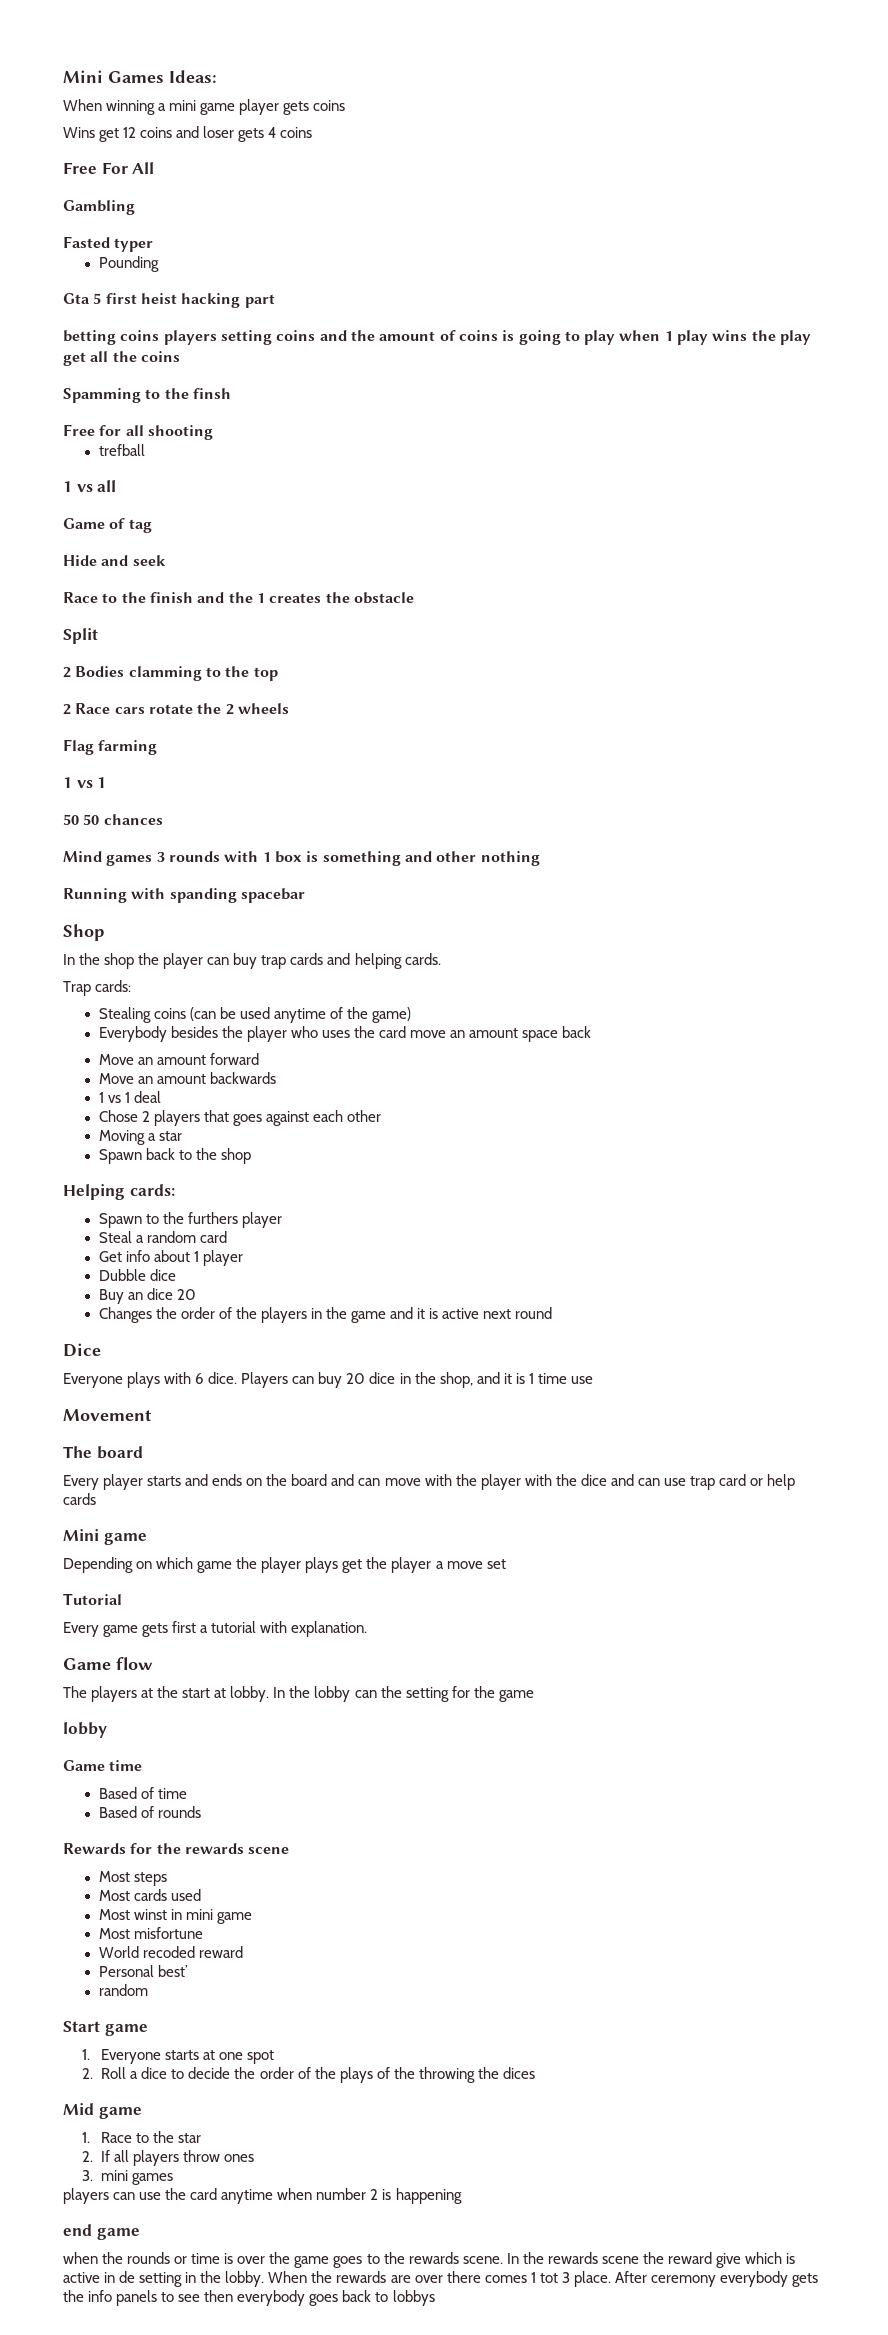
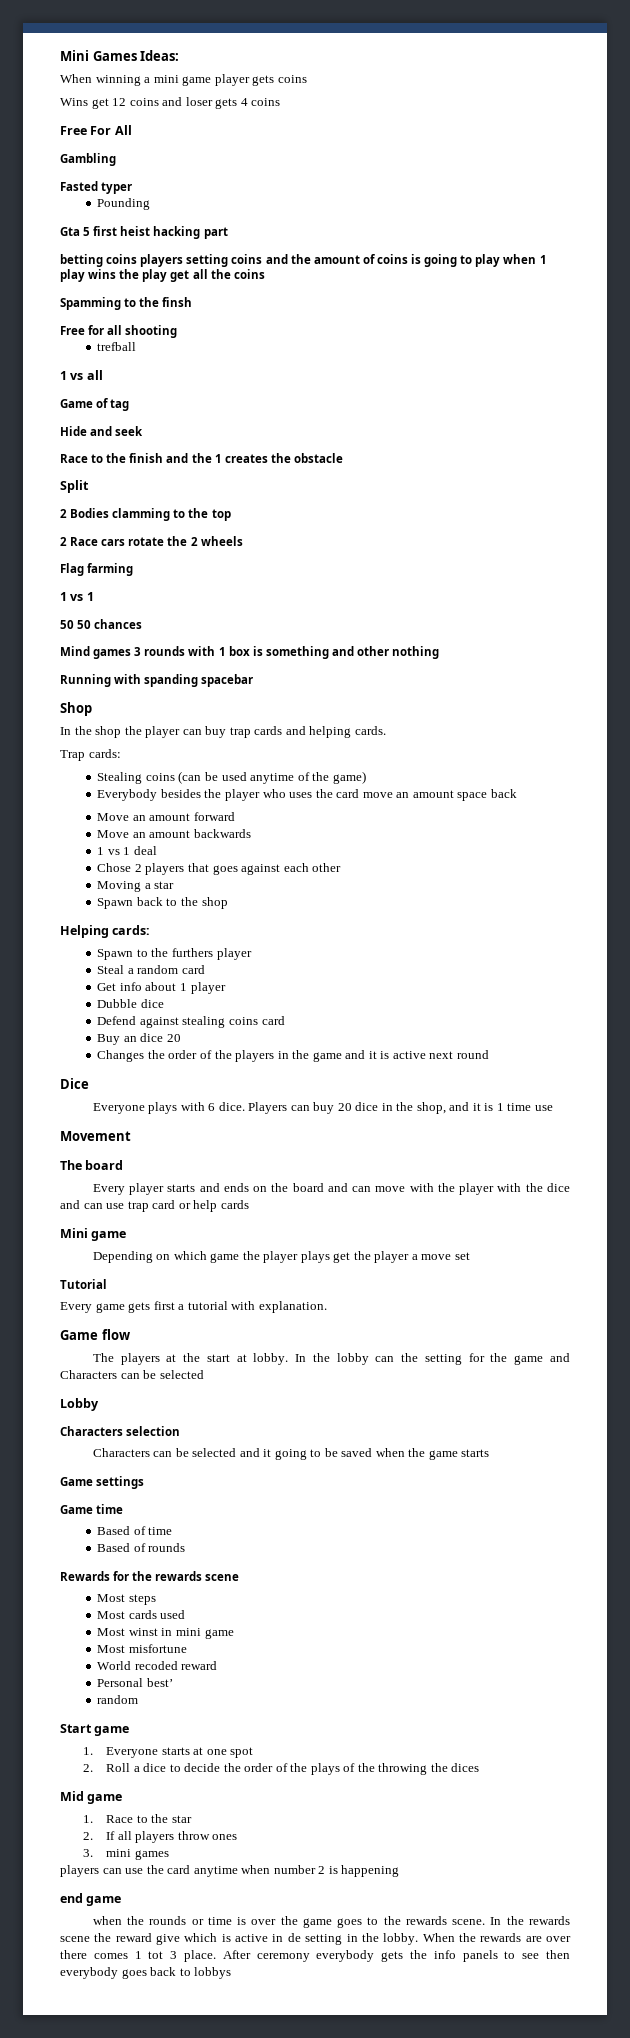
+ Defend against stealing coins card
- In the lobby can the setting for the game
- lobby
+ In the lobby can the setting for the game and Characters can be selected
+ Lobby
+ Characters selection
+ Characters can be selected and it going to be saved when the game starts
+ Game settings

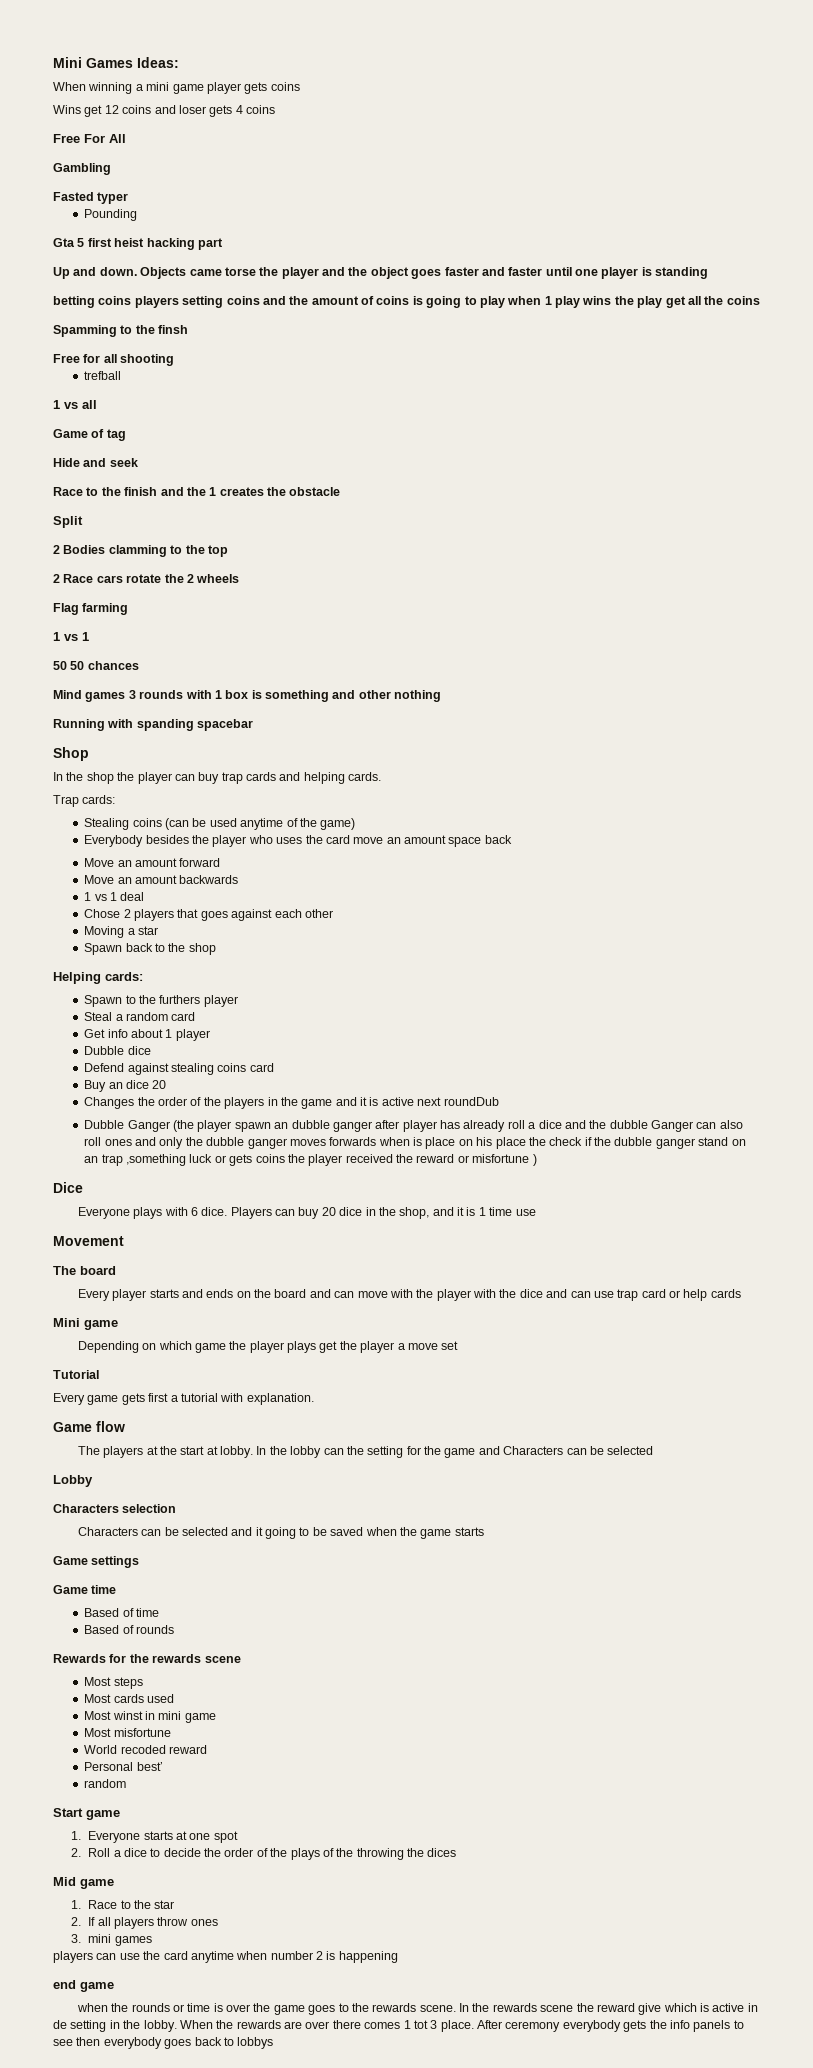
+ Up and down. Objects came torse the player and the object goes faster and faster until one player is standing
- Changes the order of the players in the game and it is active next round
+ Changes the order of the players in the game and it is active next roundDub
+ Dubble Ganger (the player spawn an dubble ganger after player has already roll a dice and the dubble Ganger can also roll ones and only the dubble ganger moves forwards when is place on his place the check if the dubble ganger stand on an trap ,something luck or gets coins the player received the reward or misfortune )

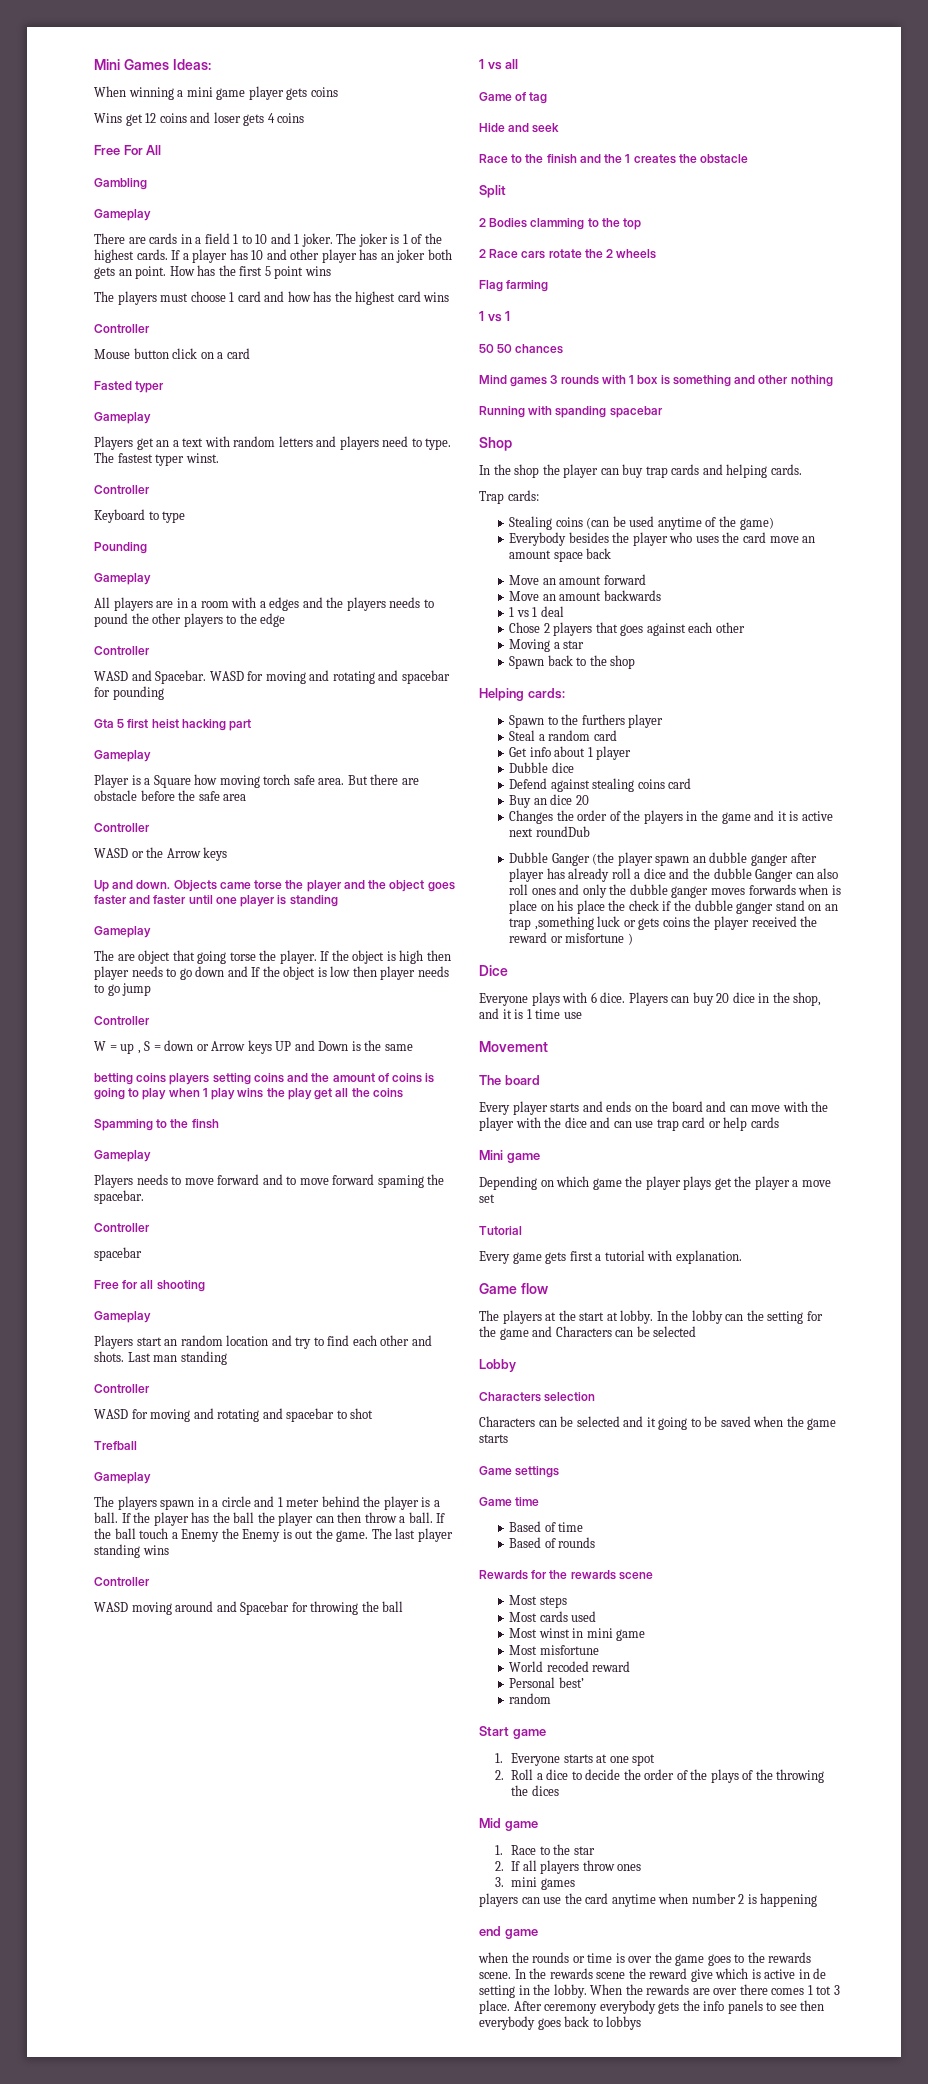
  Gambling
+ Gameplay
+ There are cards in a field 1 to 10 and 1 joker. The joker is 1 of the highest cards. If a player has 10 and other player has an joker both gets an point. How has the first 5 point wins
+ The players must choose 1 card and how has the highest card wins
+ Controller
+ Mouse button click on a card
  Fasted typer
+ Gameplay
+ Players get an a text with random letters and players need to type. The fastest typer winst.
+ Controller
+ Keyboard to type
  Pounding
+ Gameplay
+ All players are in a room with a edges and the players needs to pound the other players to the edge
+ Controller
+ WASD and Spacebar. WASD for moving and rotating and spacebar for pounding
  Gta 5 first heist hacking part
+ Gameplay
+ Player is a Square how moving torch safe area. But there are obstacle before the safe area
+ Controller
+ WASD or the Arrow keys
  Objects came torse the player and the object goes faster and faster until one player is standing
+ Gameplay
+ The are object that going torse the player. If the object is high then player needs to go down and If the object is low then player needs to go jump
+ Controller
+ W = up , S = down or Arrow keys UP and Down is the same
  Spamming to the finsh
+ Gameplay
+ Players needs to move forward and to move forward spaming the spacebar.
+ Controller
+ spacebar
  Free for all shooting
- trefball
+ Gameplay
+ Players start an random location and try to find each other and shots. Last man standing
+ Controller
+ WASD for moving and rotating and spacebar to shot
+ Trefball
+ Gameplay
+ The players spawn in a circle and 1 meter behind the player is a ball. If the player has the ball the player can then throw a ball. If the ball touch a Enemy the Enemy is out the game. The last player standing wins
+ Controller
+ WASD moving around and Spacebar for throwing the ball

